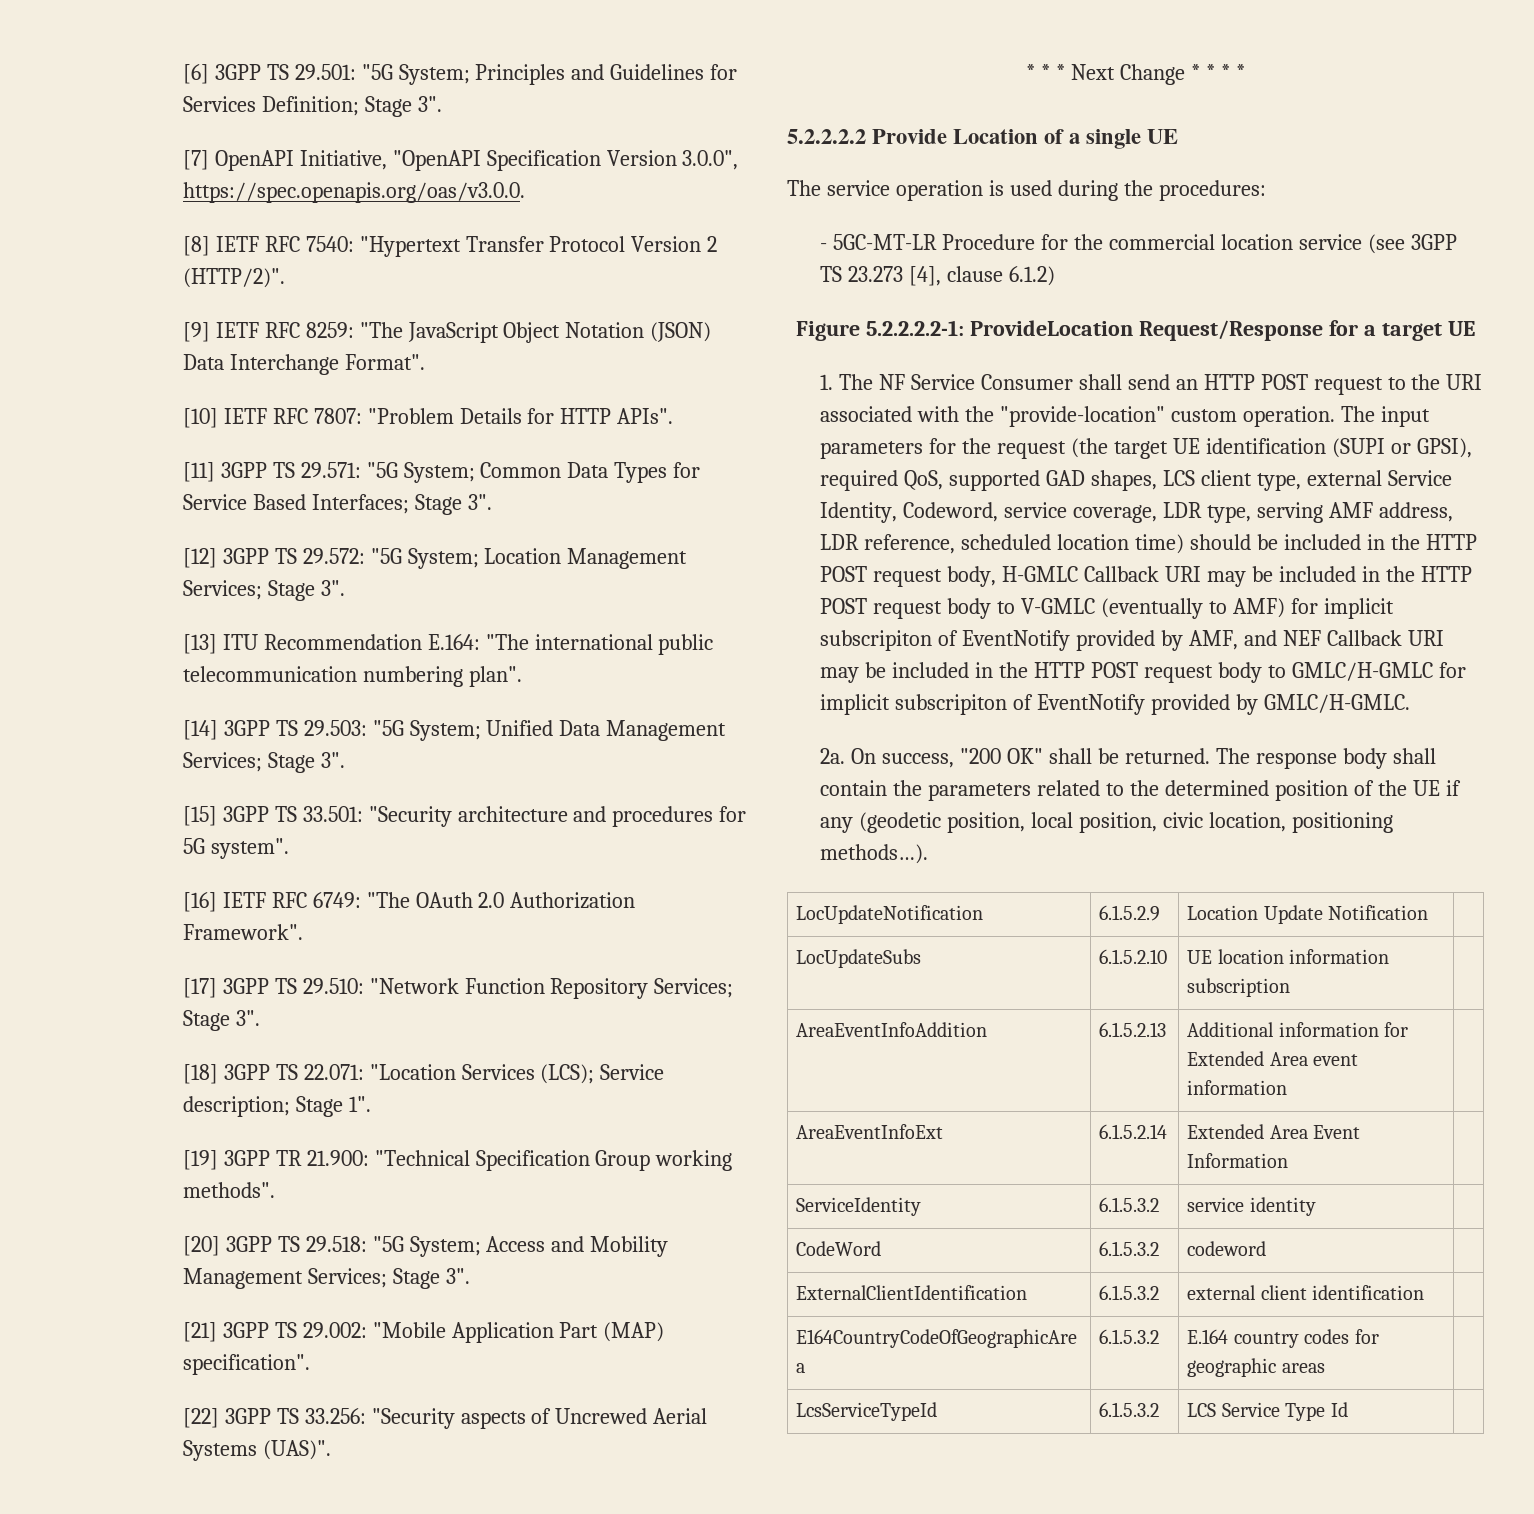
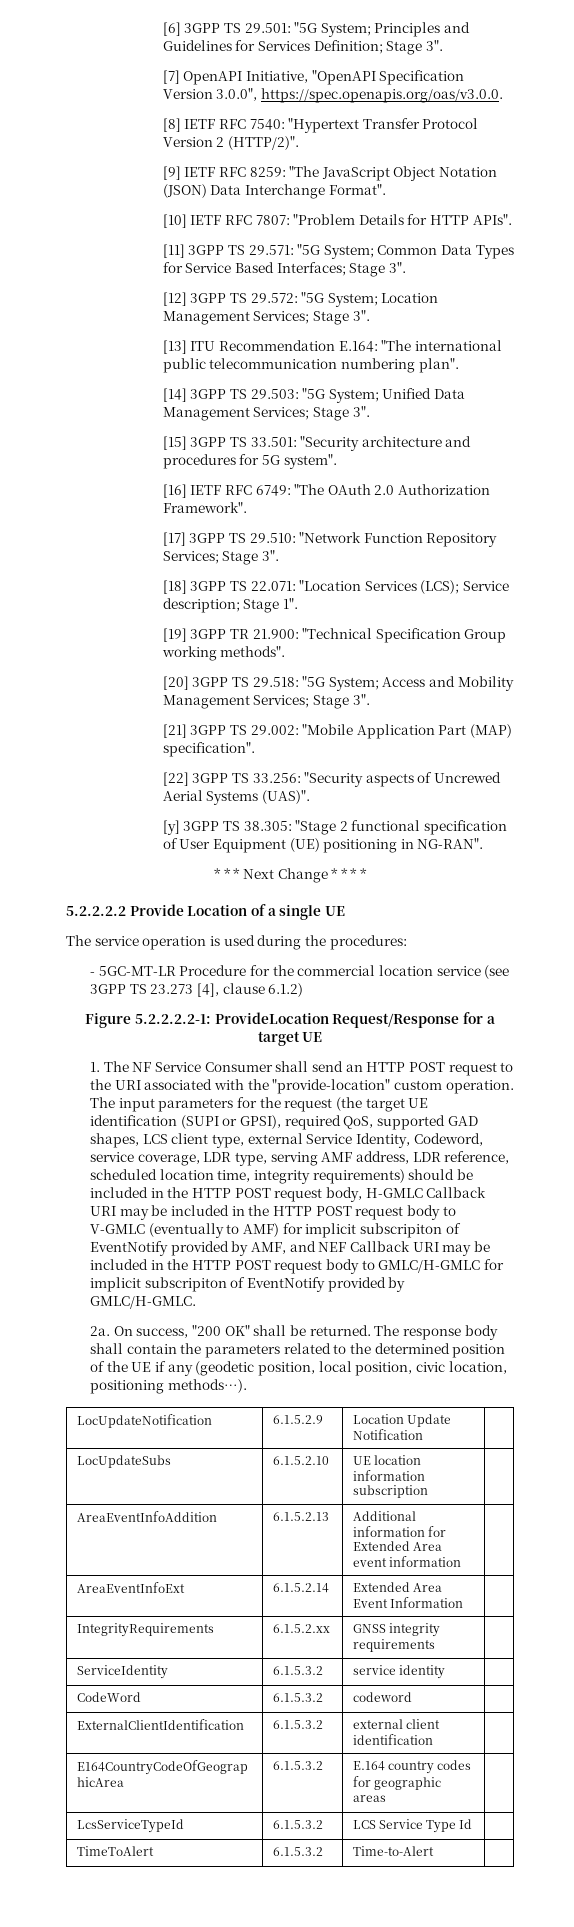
+ [y] 3GPP TS 38.305: "Stage 2 functional specification of User Equipment (UE) positioning in NG-RAN".
- The input parameters for the request (the target UE identification (SUPI or GPSI), required QoS, supported GAD shapes, LCS client type, external Service Identity, Codeword, service coverage, LDR type, serving AMF address, LDR reference, scheduled location time) should be included in the HTTP POST request body, H-GMLC Callback URI may be included in the HTTP POST request body to V-GMLC (eventually to AMF) for implicit subscripiton of EventNotify provided by AMF, and NEF Callback URI may be included in the HTTP POST request body to GMLC/H-GMLC for implicit subscripiton of EventNotify provided by GMLC/H-GMLC.
+ The input parameters for the request (the target UE identification (SUPI or GPSI), required QoS, supported GAD shapes, LCS client type, external Service Identity, Codeword, service coverage, LDR type, serving AMF address, LDR reference, scheduled location time, integrity requirements) should be included in the HTTP POST request body, H-GMLC Callback URI may be included in the HTTP POST request body to V-GMLC (eventually to AMF) for implicit subscripiton of EventNotify provided by AMF, and NEF Callback URI may be included in the HTTP POST request body to GMLC/H-GMLC for implicit subscripiton of EventNotify provided by GMLC/H-GMLC.
+ IntegrityRequirements | 6.1.5.2.xx | GNSS integrity requirements |
+ TimeToAlert | 6.1.5.3.2 | Time-to-Alert |

